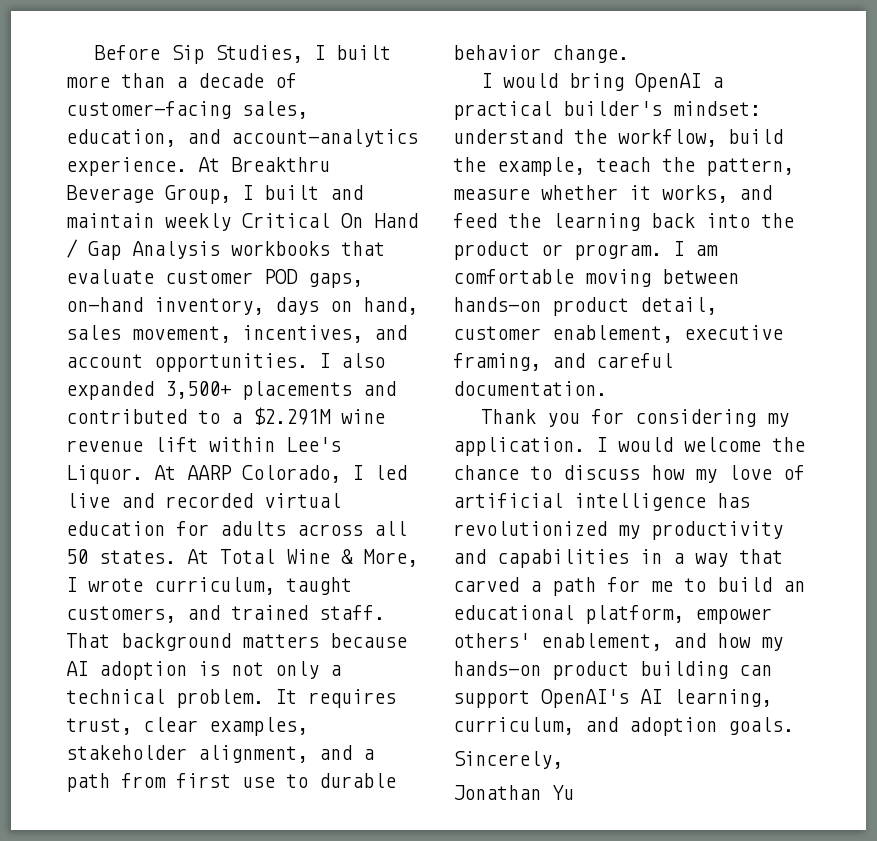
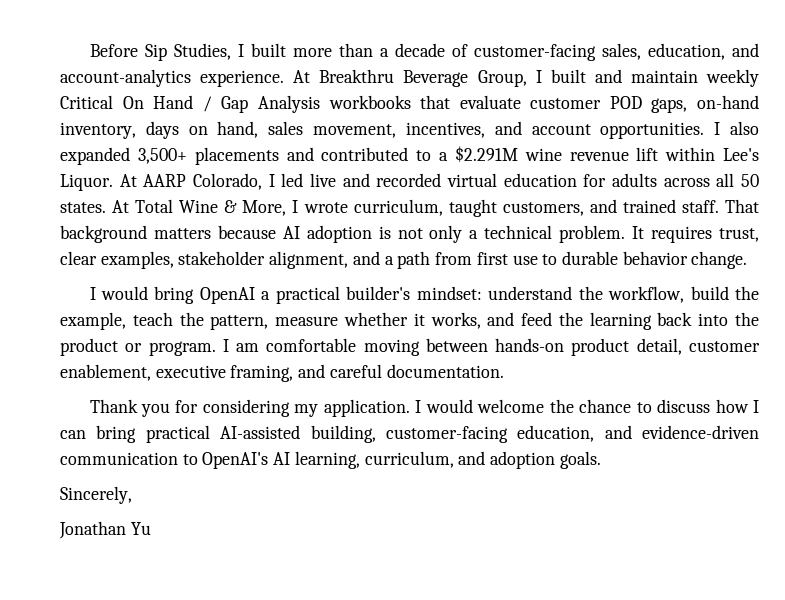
- I would welcome the chance to discuss how my love of artificial intelligence has revolutionized my productivity and capabilities in a way that carved a path for me to build an educational platform, empower others' enablement, and how my hands-on product building can support OpenAI's AI learning, curriculum, and adoption goals.
+ I would welcome the chance to discuss how I can bring practical AI-assisted building, customer-facing education, and evidence-driven communication to OpenAI's AI learning, curriculum, and adoption goals.

